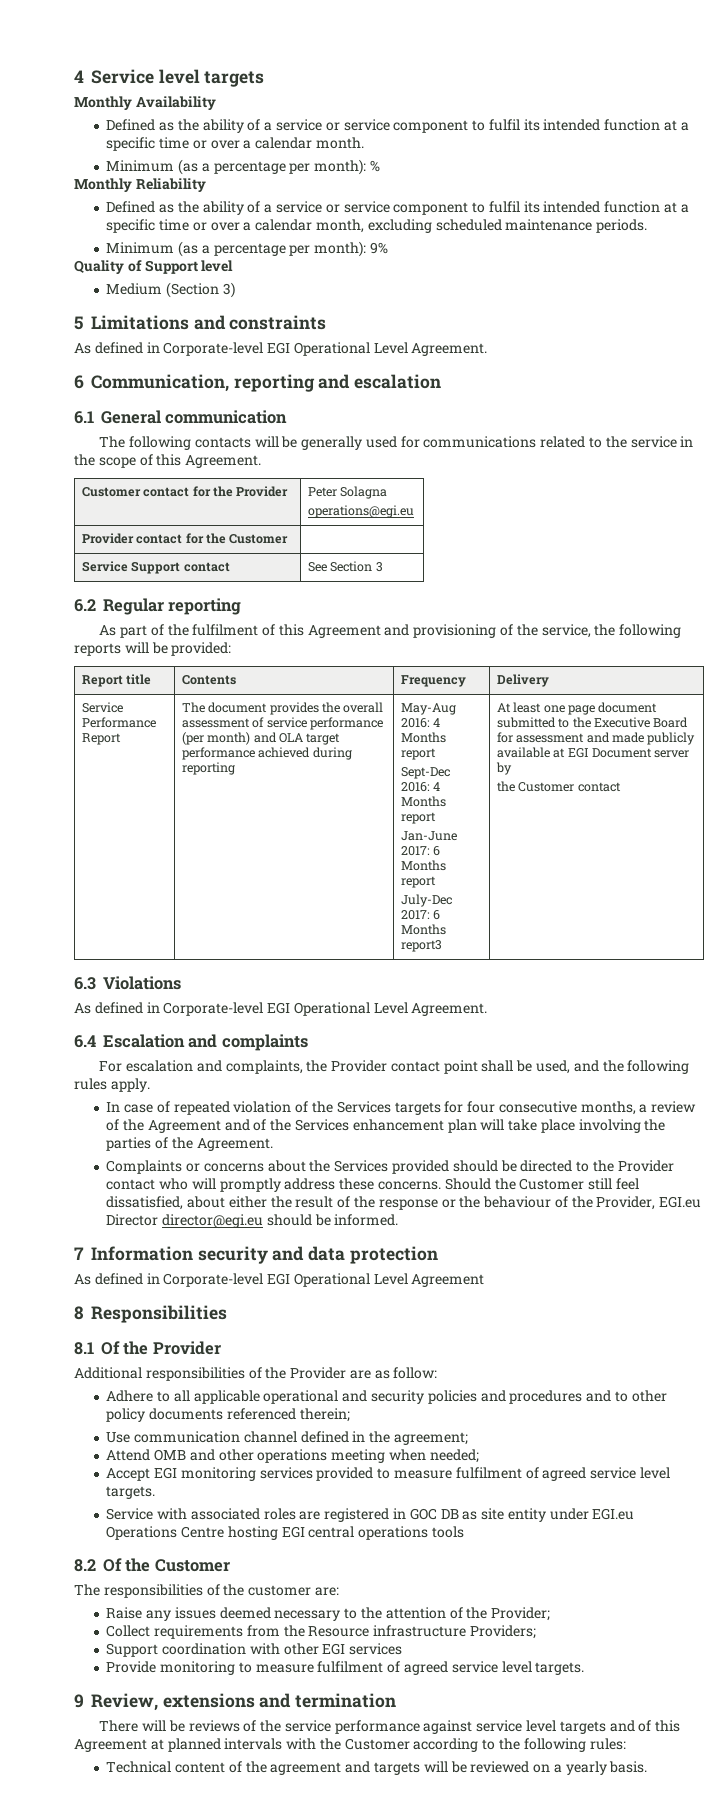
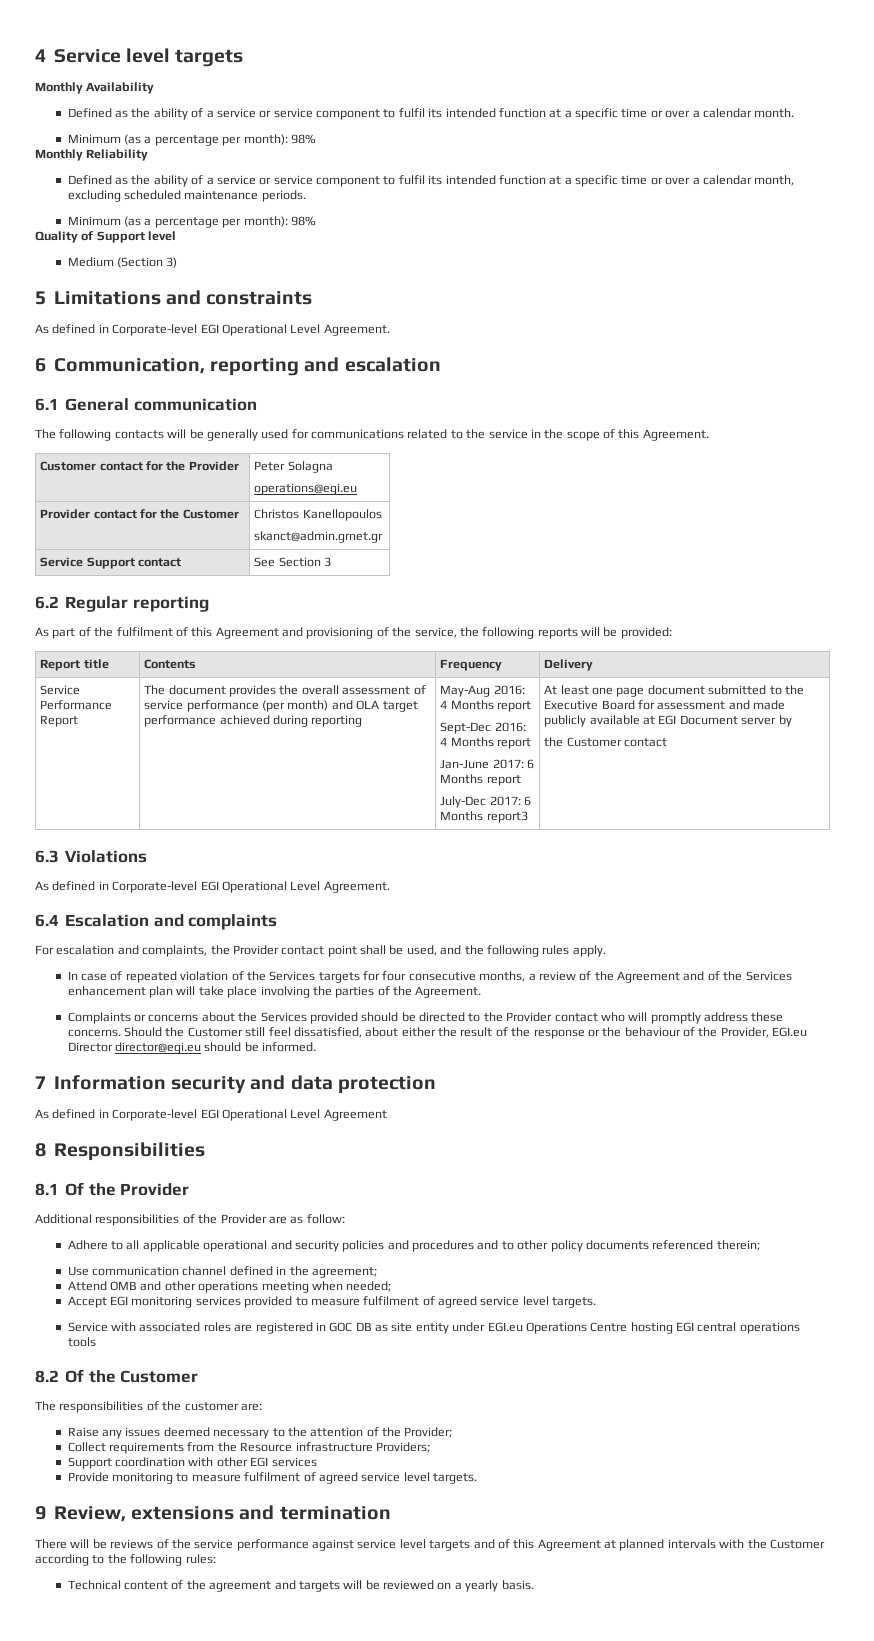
  Defined as the ability of a service or service component to fulfil its intended function at a specific time or over a calendar month.
- Minimum (as a percentage per month): %
+ Minimum (as a percentage per month): 98%
  Defined as the ability of a service or service component to fulfil its intended function at a specific time or over a calendar month, excluding scheduled maintenance periods.
- Minimum (as a percentage per month): 9%
+ Minimum (as a percentage per month): 98%
- Provider contact for the Customer |
+ Provider contact for the Customer | Christos Kanellopoulos
+ skanct@admin.grnet.gr

